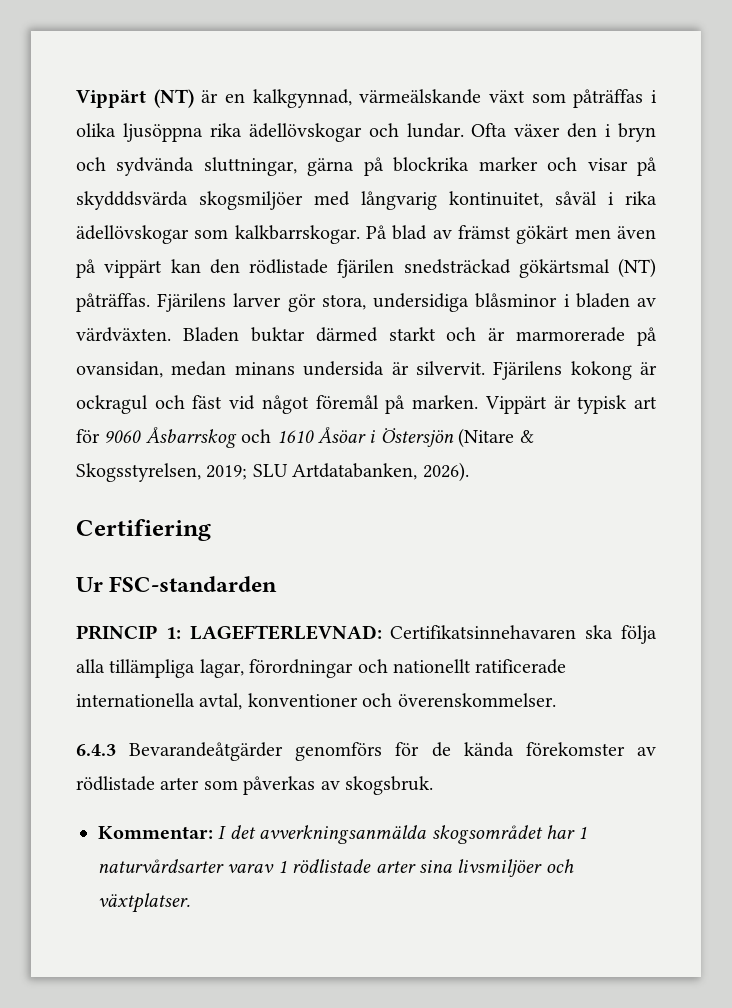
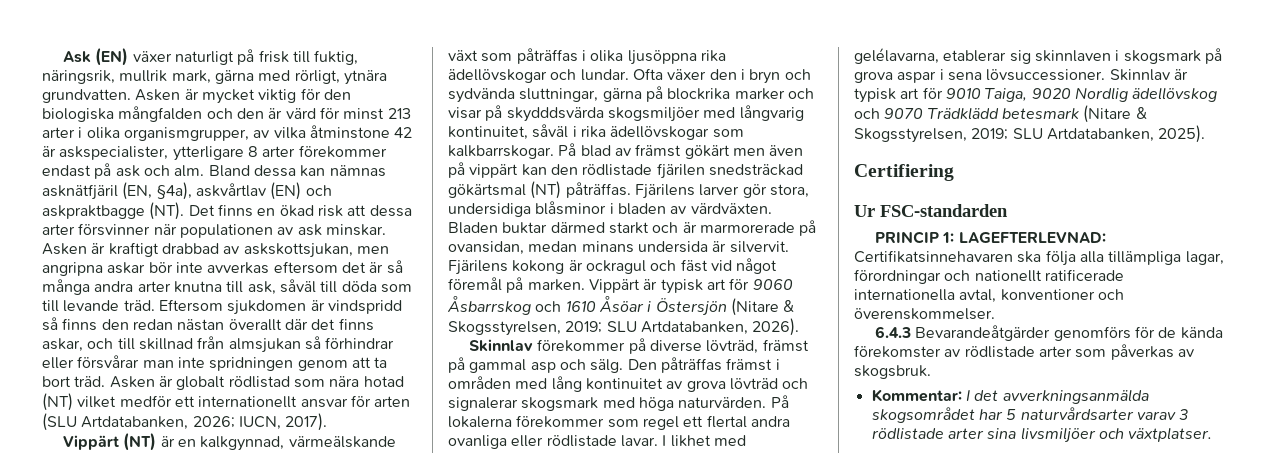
+ Ask (EN) växer naturligt på frisk till fuktig, näringsrik, mullrik mark, gärna med rörligt, ytnära grundvatten. Asken är mycket viktig för den biologiska mångfalden och den är värd för minst 213 arter i olika organismgrupper, av vilka åtminstone 42 är askspecialister, ytterligare 8 arter förekommer endast på ask och alm. Bland dessa kan nämnas asknätfjäril (EN, §4a), askvårtlav (EN) och askpraktbagge (NT). Det finns en ökad risk att dessa arter försvinner när populationen av ask minskar. Asken är kraftigt drabbad av askskottsjukan, men angripna askar bör inte avverkas eftersom det är så många andra arter knutna till ask, såväl till döda som till levande träd. Eftersom sjukdomen är vindspridd så finns den redan nästan överallt där det finns askar, och till skillnad från almsjukan så förhindrar eller försvårar man inte spridningen genom att ta bort träd. Asken är globalt rödlistad som nära hotad (NT) vilket medför ett internationellt ansvar för arten (SLU Artdatabanken, 2026; IUCN, 2017).
+ Skinnlav förekommer på diverse lövträd, främst på gammal asp och sälg. Den påträffas främst i områden med lång kontinuitet av grova lövträd och signalerar skogsmark med höga naturvärden. På lokalerna förekommer som regel ett flertal andra ovanliga eller rödlistade lavar. I likhet med gelélavarna, etablerar sig skinnlaven i skogsmark på grova aspar i sena lövsuccessioner. Skinnlav är typisk art för 9010 Taiga, 9020 Nordlig ädellövskog och 9070 Trädklädd betesmark (Nitare & Skogsstyrelsen, 2019; SLU Artdatabanken, 2025).
- Kommentar: I det avverkningsanmälda skogsområdet har 1 naturvårdsarter varav 1 rödlistade arter sina livsmiljöer och växtplatser.
+ Kommentar: I det avverkningsanmälda skogsområdet har 5 naturvårdsarter varav 3 rödlistade arter sina livsmiljöer och växtplatser.

